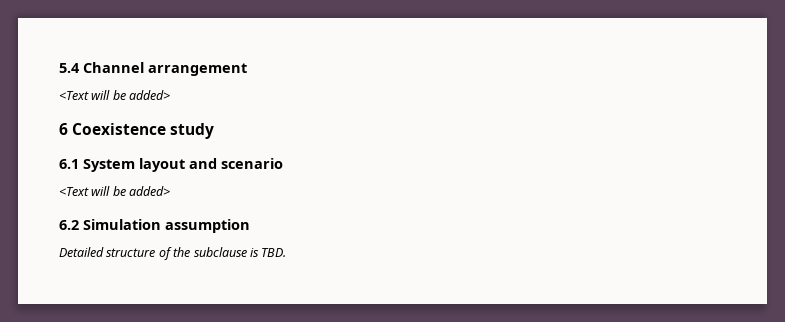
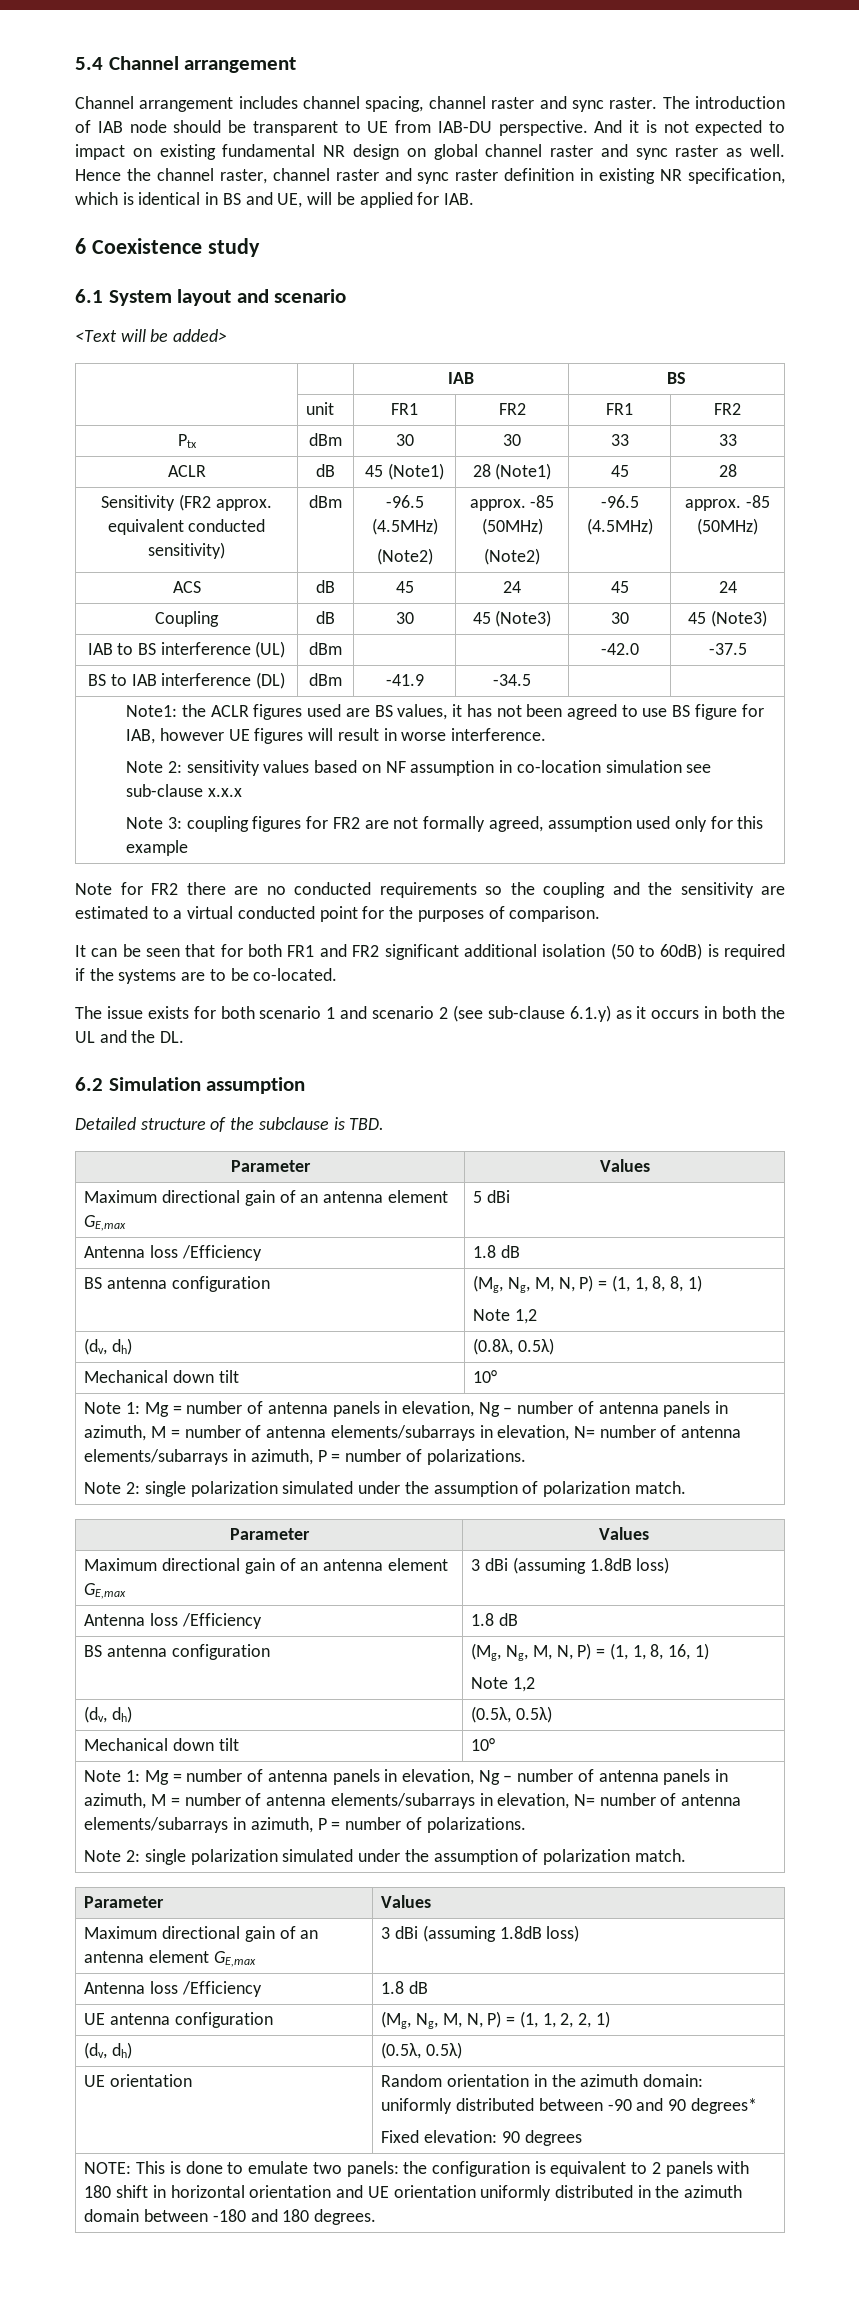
  5.4 Channel arrangement
- <Text will be added>
+ Channel arrangement includes channel spacing, channel raster and sync raster. The introduction of IAB node should be transparent to UE from IAB-DU perspective. And it is not expected to impact on existing fundamental NR design on global channel raster and sync raster as well. Hence the channel raster, channel raster and sync raster definition in existing NR specification, which is identical in BS and UE, will be applied for IAB.
+ | | IAB | BS
+ | unit | FR1 | FR2 | FR1 | FR2
+ Ptx | dBm | 30 | 30 | 33 | 33
+ ACLR | dB | 45 (Note1) | 28 (Note1) | 45 | 28
+ Sensitivity (FR2 approx. equivalent conducted sensitivity) | dBm | -96.5 (4.5MHz)
+ (Note2) | approx. -85 (50MHz)
+ (Note2) | -96.5 (4.5MHz) | approx. -85 (50MHz)
+ ACS | dB | 45 | 24 | 45 | 24
+ Coupling | dB | 30 | 45 (Note3) | 30 | 45 (Note3)
+ IAB to BS interference (UL) | dBm | | | -42.0 | -37.5
+ BS to IAB interference (DL) | dBm | -41.9 | -34.5 | |
+ Note1: the ACLR figures used are BS values, it has not been agreed to use BS figure for IAB, however UE figures will result in worse interference.
+ Note 2: sensitivity values based on NF assumption in co-location simulation see sub-clause x.x.x
+ Note 3: coupling figures for FR2 are not formally agreed, assumption used only for this example
+ Note for FR2 there are no conducted requirements so the coupling and the sensitivity are estimated to a virtual conducted point for the purposes of comparison.
+ It can be seen that for both FR1 and FR2 significant additional isolation (50 to 60dB) is required if the systems are to be co-located.
+ The issue exists for both scenario 1 and scenario 2 (see sub-clause 6.1.y) as it occurs in both the UL and the DL.
  Detailed structure of the subclause is TBD.
+ Parameter | Values
+ Maximum directional gain of an antenna element GE,max | 5 dBi
+ Antenna loss /Efficiency | 1.8 dB
+ BS antenna configuration | (Mg, Ng, M, N, P) = (1, 1, 8, 8, 1)
+ Note 1,2
+ (dv, dh) | (0.8λ, 0.5λ)
+ Mechanical down tilt | 10°
+ Note 1: Mg = number of antenna panels in elevation, Ng – number of antenna panels in azimuth, M = number of antenna elements/subarrays in elevation, N= number of antenna elements/subarrays in azimuth, P = number of polarizations.
+ Note 2: single polarization simulated under the assumption of polarization match.
+ Parameter | Values
+ Maximum directional gain of an antenna element GE,max | 3 dBi (assuming 1.8dB loss)
+ Antenna loss /Efficiency | 1.8 dB
+ BS antenna configuration | (Mg, Ng, M, N, P) = (1, 1, 8, 16, 1)
+ Note 1,2
+ (dv, dh) | (0.5λ, 0.5λ)
+ Mechanical down tilt | 10°
+ Note 1: Mg = number of antenna panels in elevation, Ng – number of antenna panels in azimuth, M = number of antenna elements/subarrays in elevation, N= number of antenna elements/subarrays in azimuth, P = number of polarizations.
+ Note 2: single polarization simulated under the assumption of polarization match.
+ Parameter | Values
+ Maximum directional gain of an antenna element GE,max | 3 dBi (assuming 1.8dB loss)
+ Antenna loss /Efficiency | 1.8 dB
+ UE antenna configuration | (Mg, Ng, M, N, P) = (1, 1, 2, 2, 1)
+ (dv, dh) | (0.5λ, 0.5λ)
+ UE orientation | Random orientation in the azimuth domain: uniformly distributed between -90 and 90 degrees*
+ Fixed elevation: 90 degrees
+ NOTE: This is done to emulate two panels: the configuration is equivalent to 2 panels with 180 shift in horizontal orientation and UE orientation uniformly distributed in the azimuth domain between -180 and 180 degrees.

